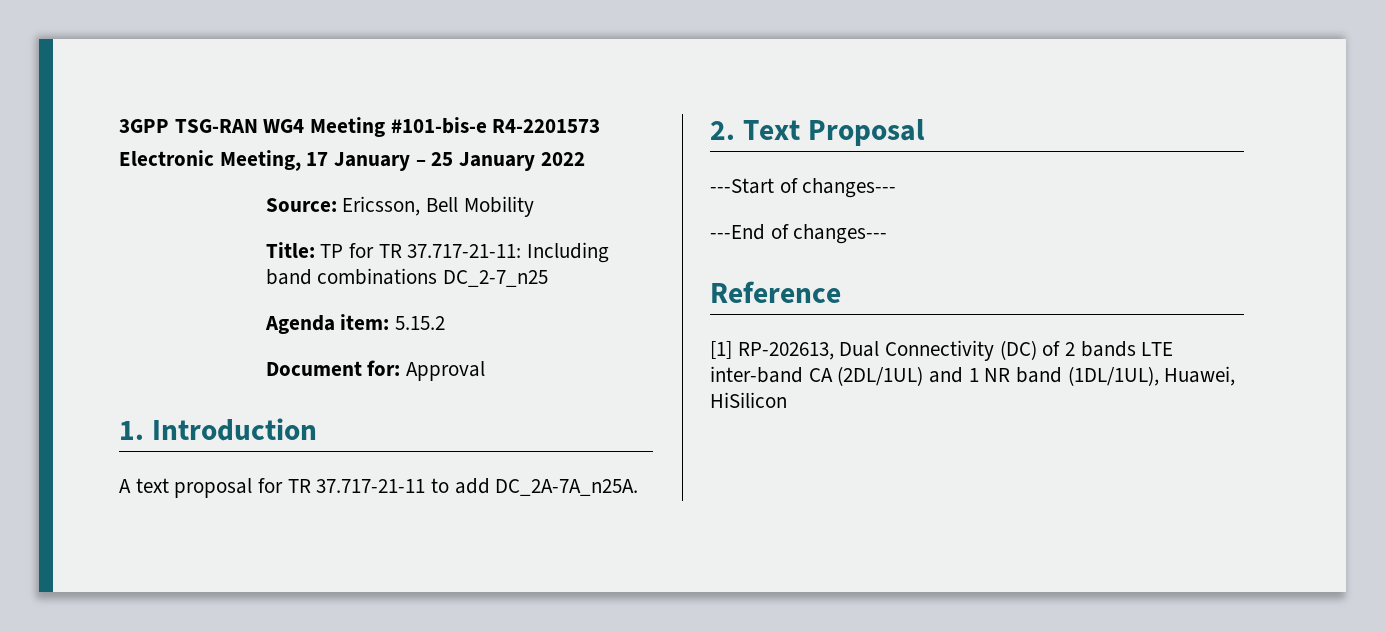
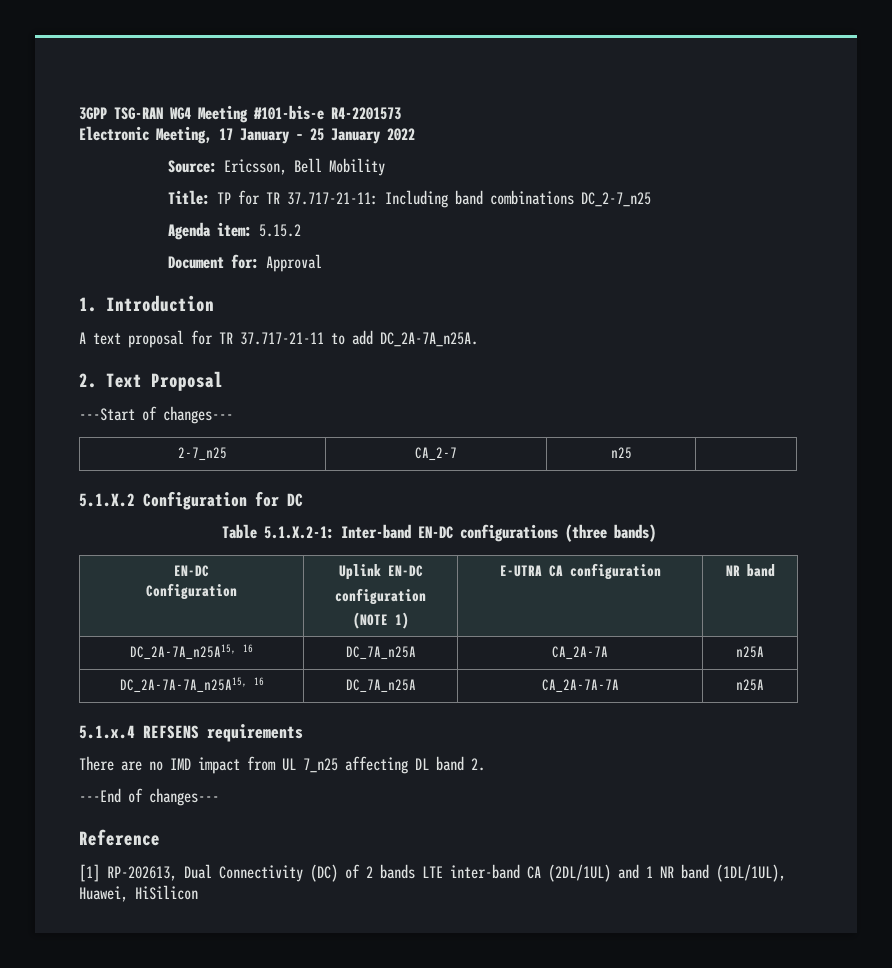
+ 2-7_n25 | CA_2-7 | n25 |
+ 5.1.X.2 Configuration for DC
+ Table 5.1.X.2-1: Inter-band EN-DC configurations (three bands)
+ EN-DC
+ Configuration | Uplink EN-DC
+ configuration
+ (NOTE 1) | E-UTRA CA configuration | NR band
+ DC_2A-7A_n25A15, 16 | DC_7A_n25A | CA_2A-7A | n25A
+ DC_2A-7A-7A_n25A15, 16 | DC_7A_n25A | CA_2A-7A-7A | n25A
+ 5.1.x.4 REFSENS requirements
+ There are no IMD impact from UL 7_n25 affecting DL band 2.

